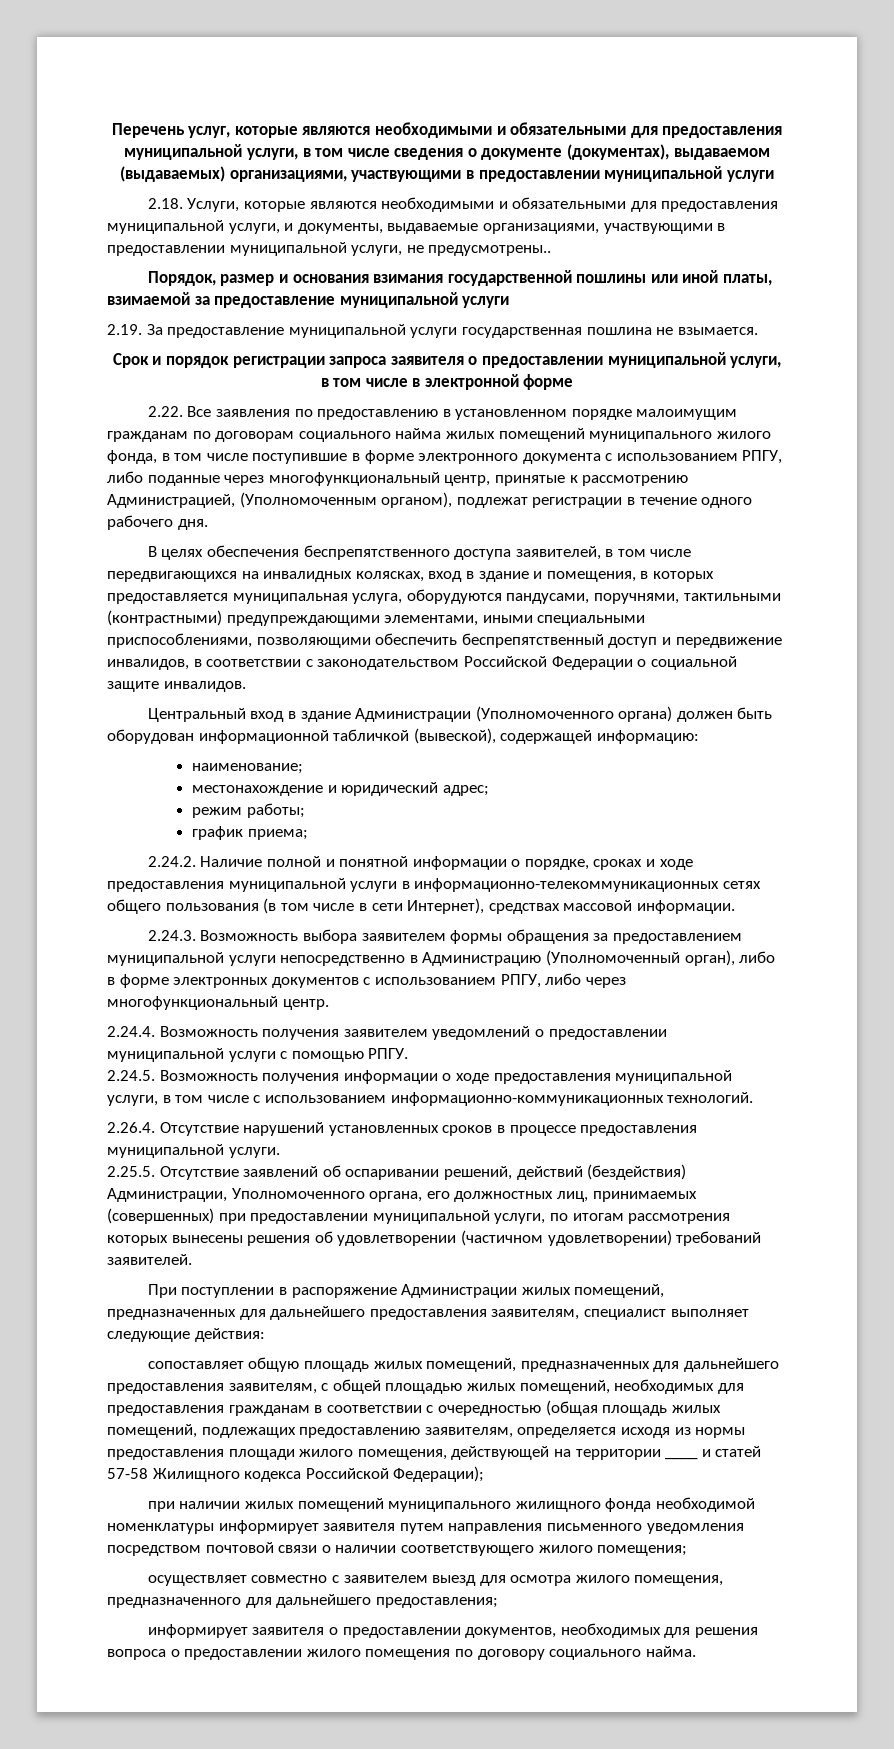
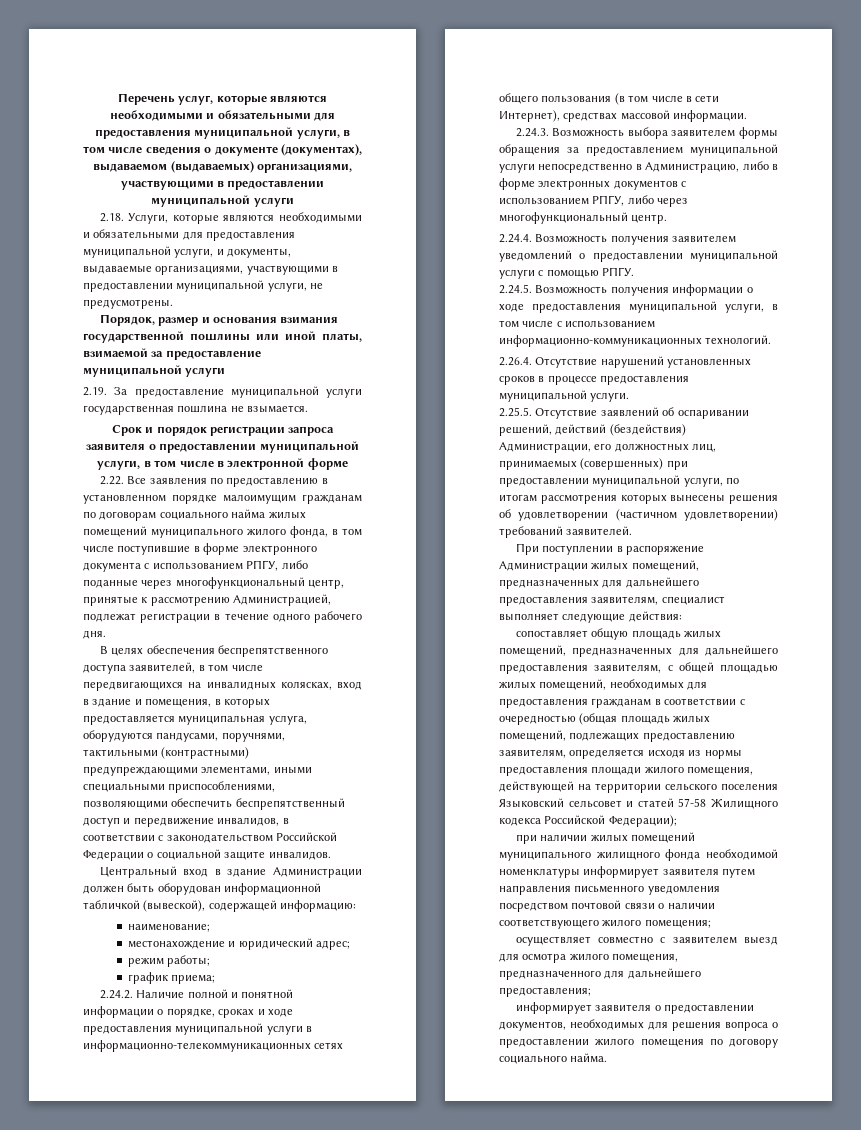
- 2.18. Услуги, которые являются необходимыми и обязательными для предоставления муниципальной услуги, и документы, выдаваемые организациями, участвующими в предоставлении муниципальной услуги, не предусмотрены..
+ 2.18. Услуги, которые являются необходимыми и обязательными для предоставления муниципальной услуги, и документы, выдаваемые организациями, участвующими в предоставлении муниципальной услуги, не предусмотрены.
- 2.22. Все заявления по предоставлению в установленном порядке малоимущим гражданам по договорам социального найма жилых помещений муниципального жилого фонда, в том числе поступившие в форме электронного документа с использованием РПГУ, либо поданные через многофункциональный центр, принятые к рассмотрению Администрацией, (Уполномоченным органом), подлежат регистрации в течение одного рабочего дня.
+ 2.22. Все заявления по предоставлению в установленном порядке малоимущим гражданам по договорам социального найма жилых помещений муниципального жилого фонда, в том числе поступившие в форме электронного документа с использованием РПГУ, либо поданные через многофункциональный центр, принятые к рассмотрению Администрацией, подлежат регистрации в течение одного рабочего дня.
- Центральный вход в здание Администрации (Уполномоченного органа) должен быть оборудован информационной табличкой (вывеской), содержащей информацию:
+ Центральный вход в здание Администрации должен быть оборудован информационной табличкой (вывеской), содержащей информацию:
- 2.24.3. Возможность выбора заявителем формы обращения за предоставлением муниципальной услуги непосредственно в Администрацию (Уполномоченный орган), либо в форме электронных документов с использованием РПГУ, либо через многофункциональный центр.
+ 2.24.3. Возможность выбора заявителем формы обращения за предоставлением муниципальной услуги непосредственно в Администрацию, либо в форме электронных документов с использованием РПГУ, либо через многофункциональный центр.
- 2.25.5. Отсутствие заявлений об оспаривании решений, действий (бездействия) Администрации, Уполномоченного органа, его должностных лиц, принимаемых (совершенных) при предоставлении муниципальной услуги, по итогам рассмотрения которых вынесены решения об удовлетворении (частичном удовлетворении) требований заявителей.
+ 2.25.5. Отсутствие заявлений об оспаривании решений, действий (бездействия) Администрации, его должностных лиц, принимаемых (совершенных) при предоставлении муниципальной услуги, по итогам рассмотрения которых вынесены решения об удовлетворении (частичном удовлетворении) требований заявителей.
- сопоставляет общую площадь жилых помещений, предназначенных для дальнейшего предоставления заявителям, с общей площадью жилых помещений, необходимых для предоставления гражданам в соответствии с очередностью (общая площадь жилых помещений, подлежащих предоставлению заявителям, определяется исходя из нормы предоставления площади жилого помещения, действующей на территории ____ и статей 57-58 Жилищного кодекса Российской Федерации);
+ сопоставляет общую площадь жилых помещений, предназначенных для дальнейшего предоставления заявителям, с общей площадью жилых помещений, необходимых для предоставления гражданам в соответствии с очередностью (общая площадь жилых помещений, подлежащих предоставлению заявителям, определяется исходя из нормы предоставления площади жилого помещения, действующей на территории сельского поселения Языковский сельсовет и статей 57-58 Жилищного кодекса Российской Федерации);

